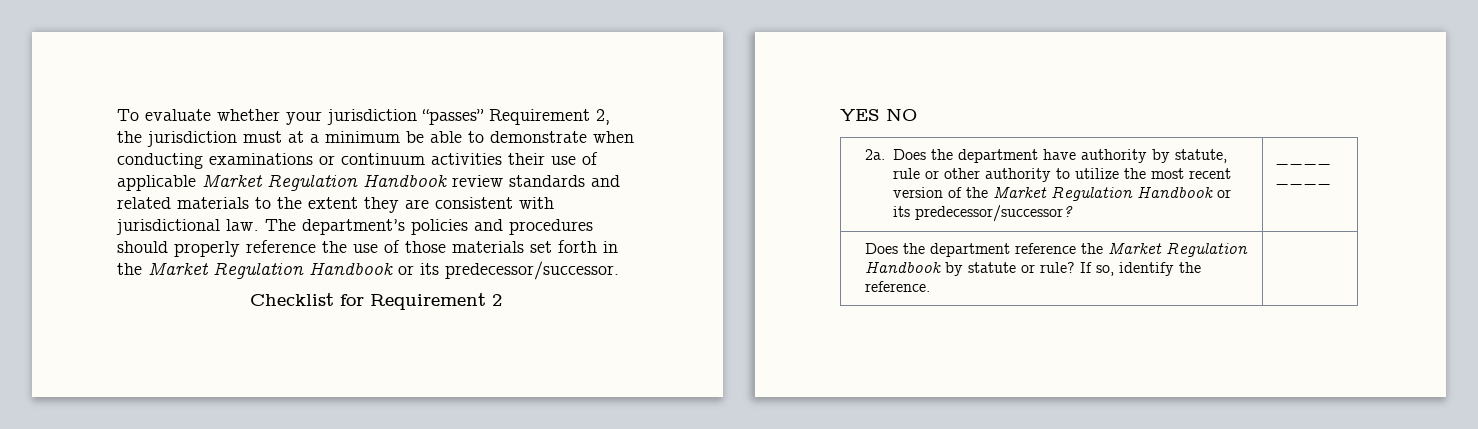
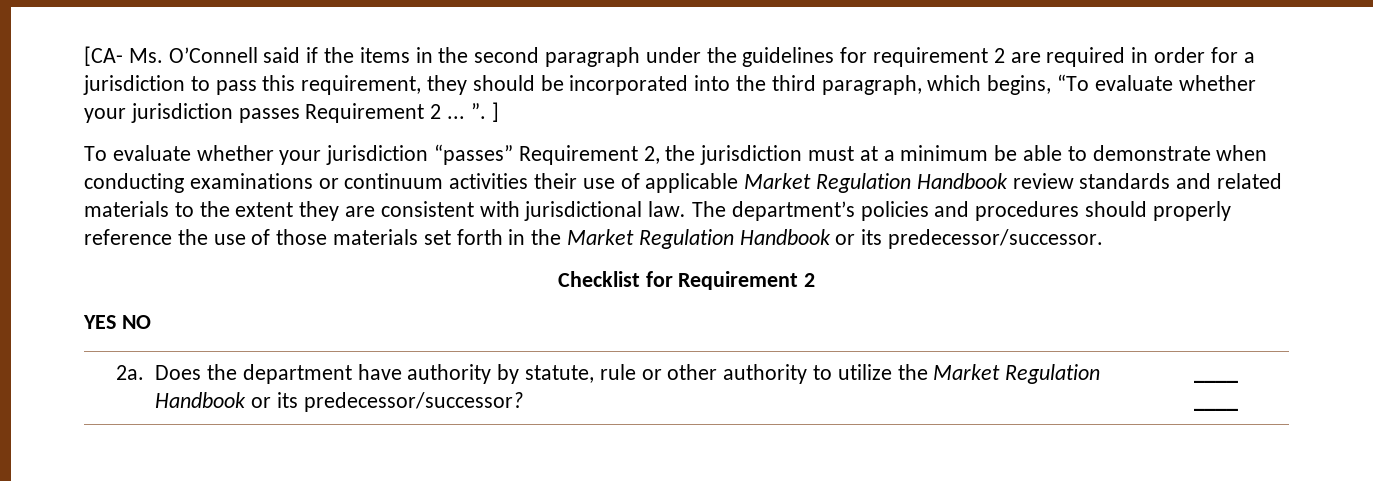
+ [CA- Ms. O’Connell said if the items in the second paragraph under the guidelines for requirement 2 are required in order for a jurisdiction to pass this requirement, they should be incorporated into the third paragraph, which begins, “To evaluate whether your jurisdiction passes Requirement 2 ... ”. ]
- 2a. Does the department have authority by statute, rule or other authority to utilize the most recent version of the Market Regulation Handbook or its predecessor/successor? | ____ ____
+ 2a. Does the department have authority by statute, rule or other authority to utilize the Market Regulation Handbook or its predecessor/successor? | ____ ____
- Does the department reference the Market Regulation Handbook by statute or rule? If so, identify the reference. |

